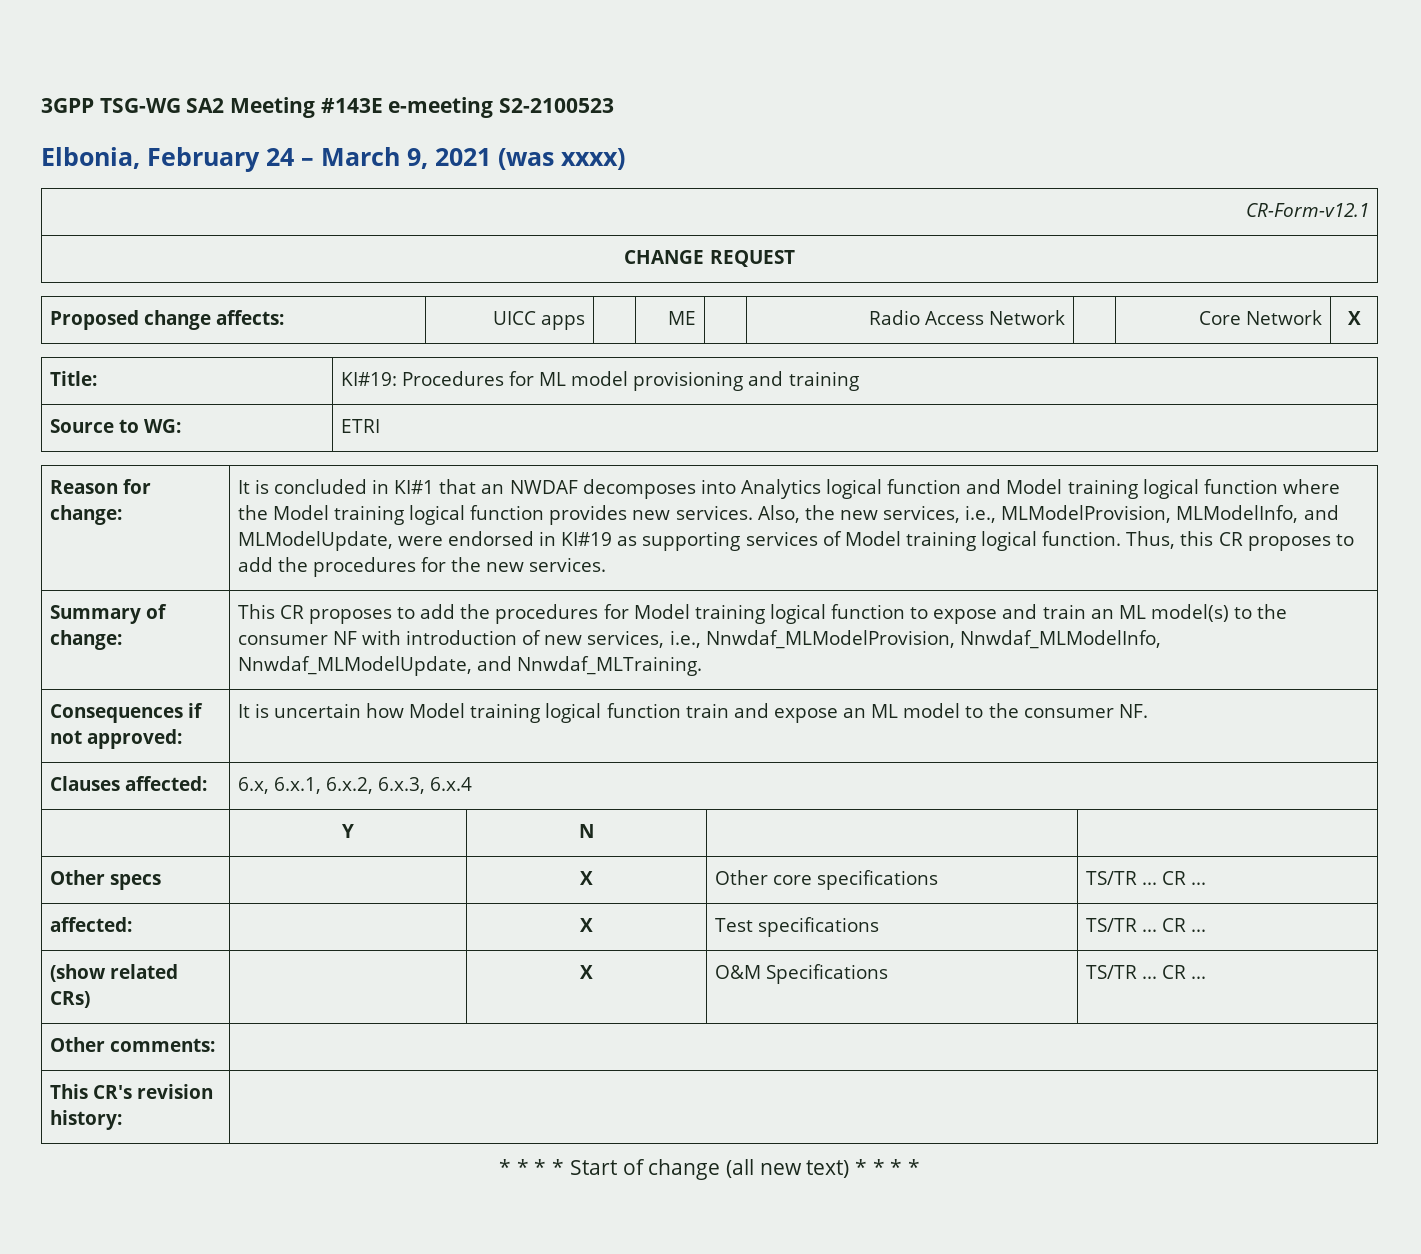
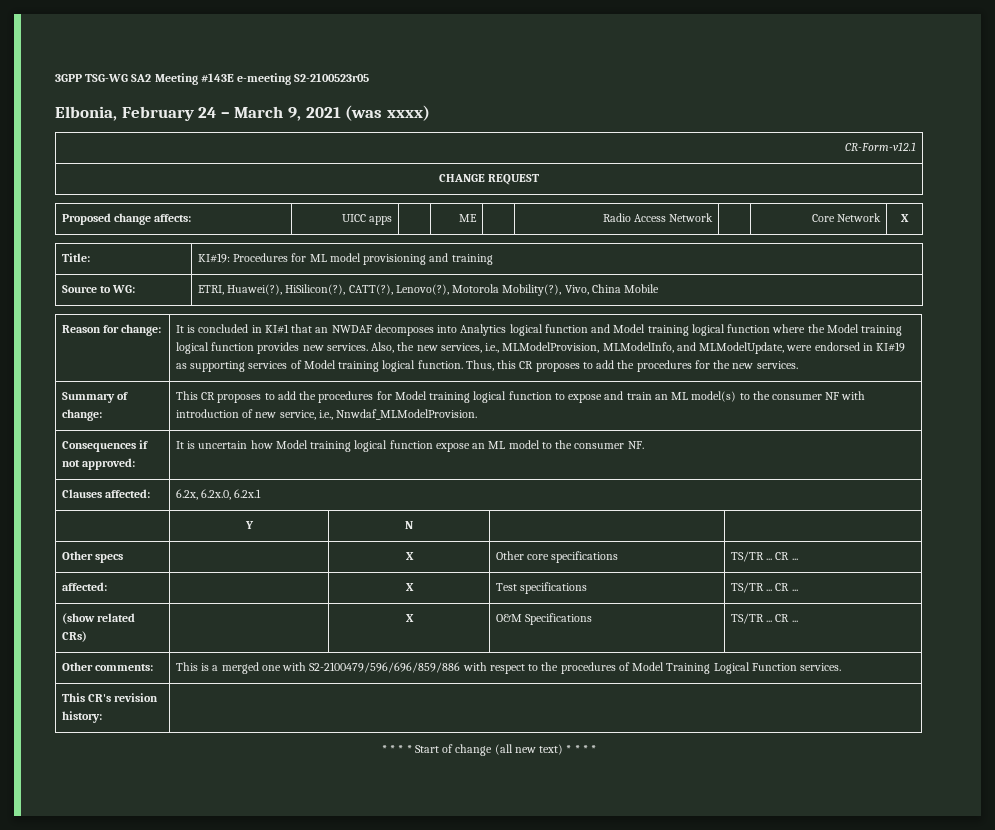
- 3GPP TSG-WG SA2 Meeting #143E e-meeting S2-2100523
+ 3GPP TSG-WG SA2 Meeting #143E e-meeting S2-2100523r05
- Source to WG: | ETRI
+ Source to WG: | ETRI, Huawei(?), HiSilicon(?), CATT(?), Lenovo(?), Motorola Mobility(?), Vivo, China Mobile
- Summary of change: | This CR proposes to add the procedures for Model training logical function to expose and train an ML model(s) to the consumer NF with introduction of new services, i.e., Nnwdaf_MLModelProvision, Nnwdaf_MLModelInfo, Nnwdaf_MLModelUpdate, and Nnwdaf_MLTraining.
+ Summary of change: | This CR proposes to add the procedures for Model training logical function to expose and train an ML model(s) to the consumer NF with introduction of new service, i.e., Nnwdaf_MLModelProvision.
- Consequences if not approved: | It is uncertain how Model training logical function train and expose an ML model to the consumer NF.
+ Consequences if not approved: | It is uncertain how Model training logical function expose an ML model to the consumer NF.
- Clauses affected: | 6.x, 6.x.1, 6.x.2, 6.x.3, 6.x.4
+ Clauses affected: | 6.2x, 6.2x.0, 6.2x.1
- Other comments: |
+ Other comments: | This is a merged one with S2-2100479/596/696/859/886 with respect to the procedures of Model Training Logical Function services.

